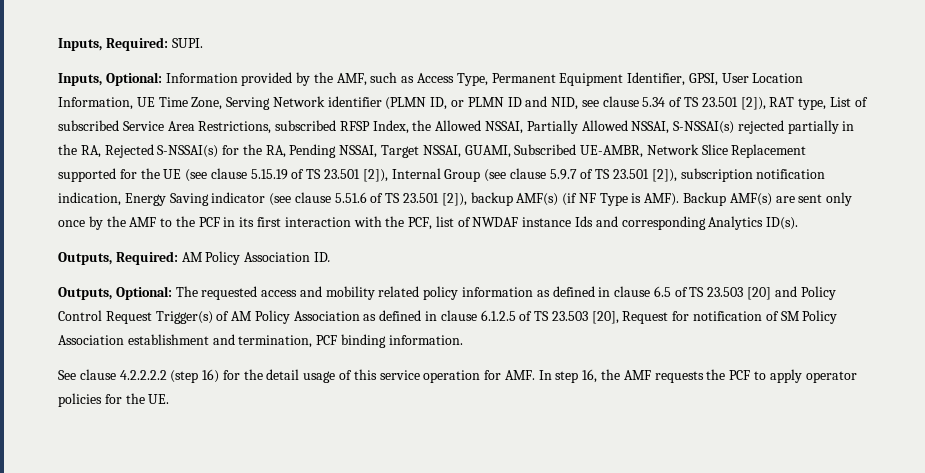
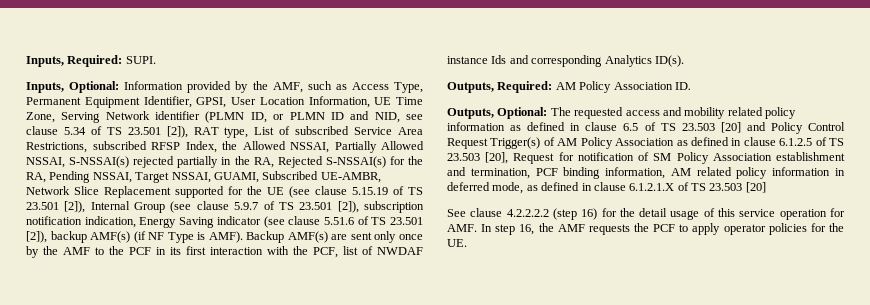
- Outputs, Optional: The requested access and mobility related policy information as defined in clause 6.5 of TS 23.503 [20] and Policy Control Request Trigger(s) of AM Policy Association as defined in clause 6.1.2.5 of TS 23.503 [20], Request for notification of SM Policy Association establishment and termination, PCF binding information.
+ Outputs, Optional: The requested access and mobility related policy information as defined in clause 6.5 of TS 23.503 [20] and Policy Control Request Trigger(s) of AM Policy Association as defined in clause 6.1.2.5 of TS 23.503 [20], Request for notification of SM Policy Association establishment and termination, PCF binding information, AM related policy information in deferred mode, as defined in clause 6.1.2.1.X of TS 23.503 [20]

